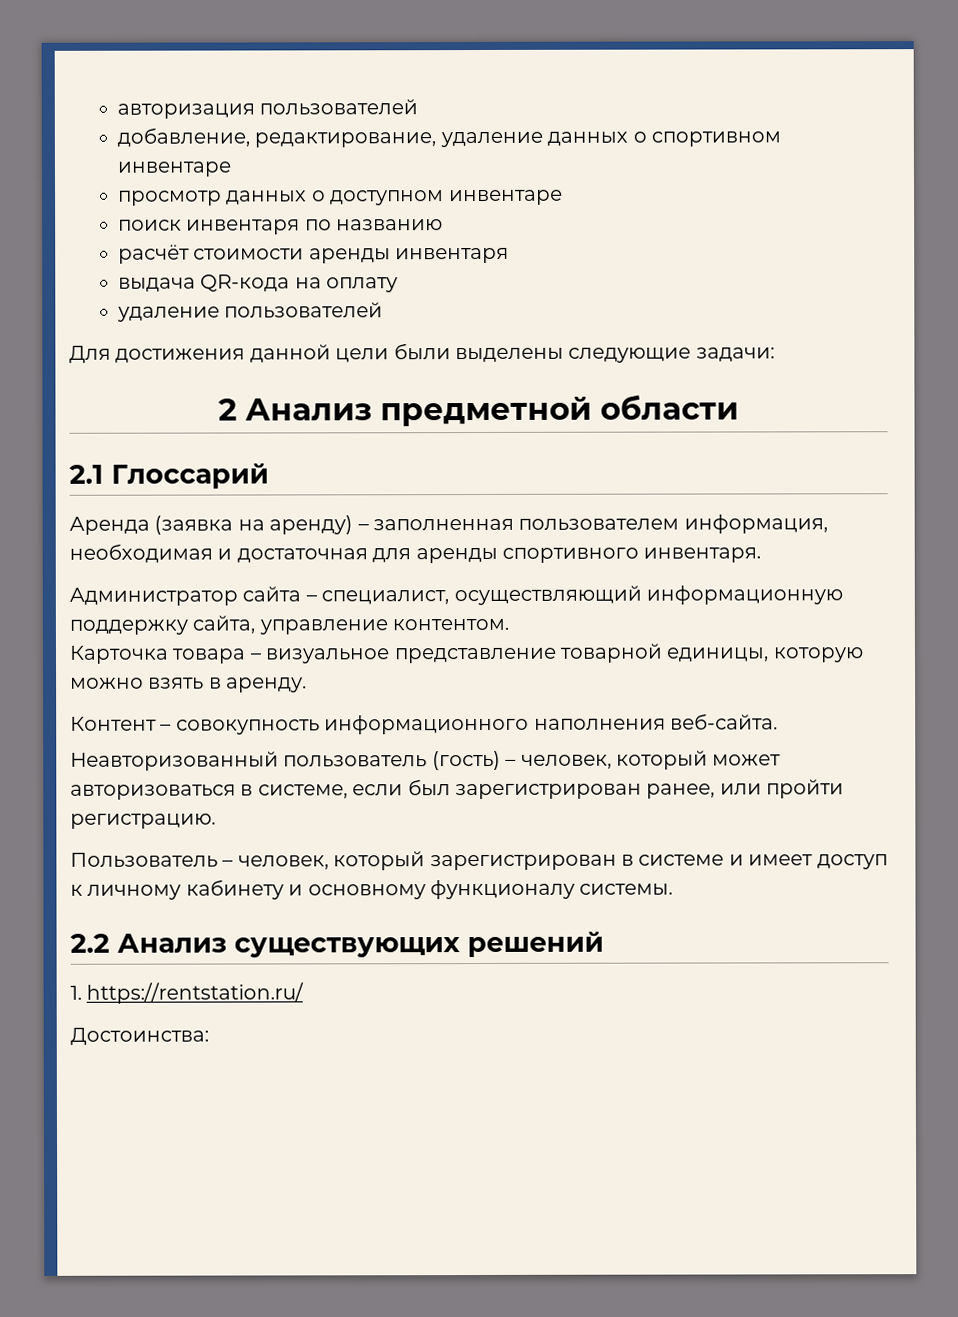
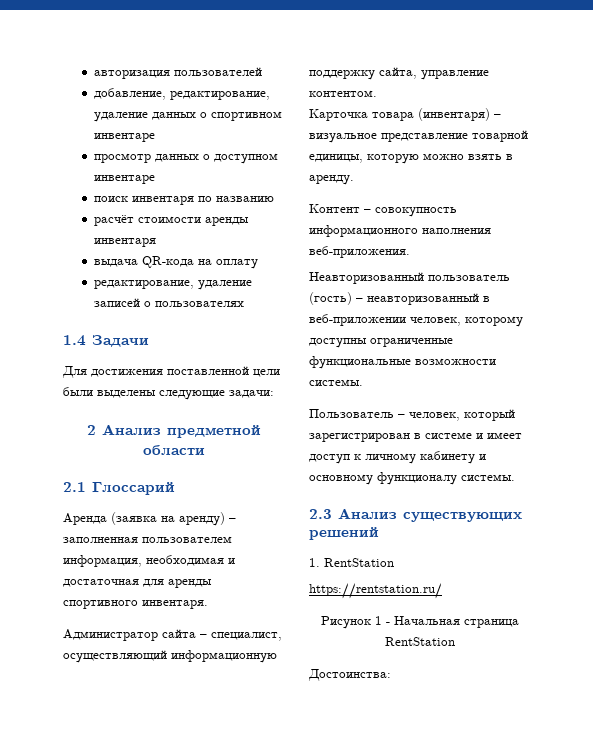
- удаление пользователей
+ редактирование, удаление записей о пользователях
+ 1.4 Задачи
- Для достижения данной цели были выделены следующие задачи:
+ Для достижения поставленной цели были выделены следующие задачи:
- Карточка товара – визуальное представление товарной единицы, которую можно взять в аренду.
+ Карточка товара (инвентаря) – визуальное представление товарной единицы, которую можно взять в аренду.
- Контент – совокупность информационного наполнения веб-сайта.
+ Контент – совокупность информационного наполнения веб-приложения.
- Неавторизованный пользователь (гость) – человек, который может авторизоваться в системе, если был зарегистрирован ранее, или пройти регистрацию.
+ Неавторизованный пользователь (гость) – неавторизованный в веб-приложении человек, которому доступны ограниченные функциональные возможности системы.
- 2.2 Анализ существующих решений
+ 2.3 Анализ существующих решений
- 1. https://rentstation.ru/
+ 1. RentStation
+ https://rentstation.ru/
+ Рисунок 1 - Начальная страница RentStation

